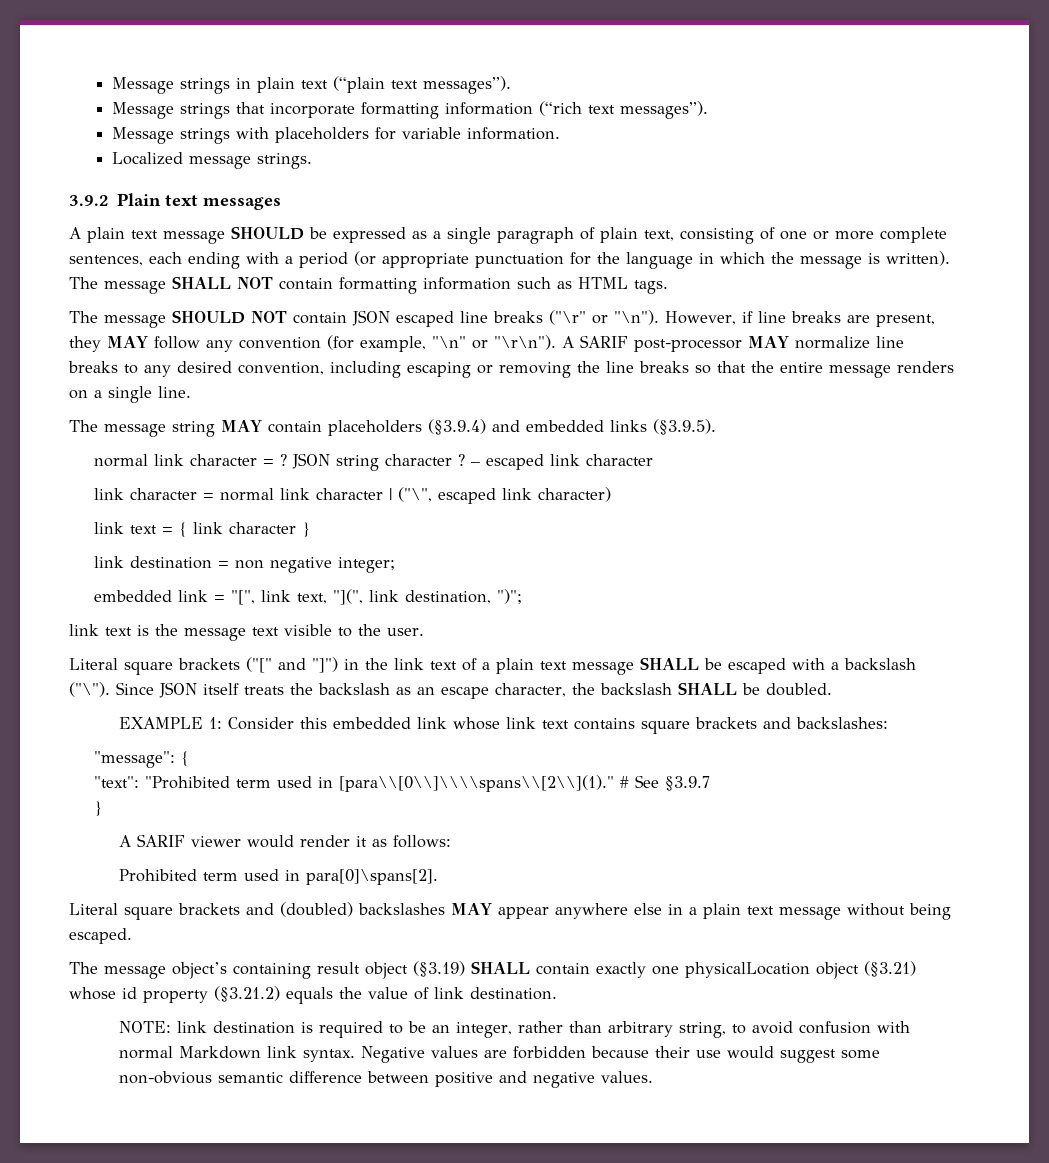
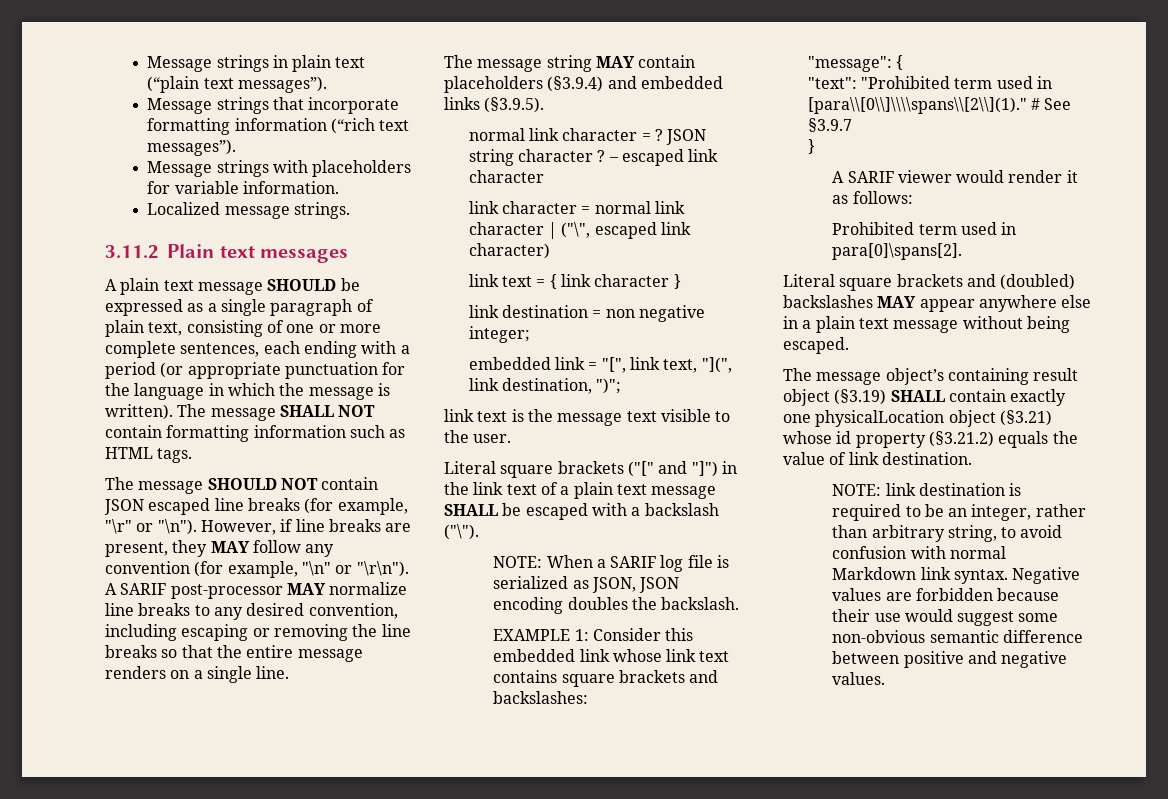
- 3.9.2 Plain text messages
+ 3.11.2 Plain text messages
- The message SHOULD NOT contain JSON escaped line breaks ("\r" or "\n").
+ The message SHOULD NOT contain JSON escaped line breaks (for example, "\r" or "\n").
- Literal square brackets ("[" and "]") in the link text of a plain text message SHALL be escaped with a backslash ("\"). Since JSON itself treats the backslash as an escape character, the backslash SHALL be doubled.
+ Literal square brackets ("[" and "]") in the link text of a plain text message SHALL be escaped with a backslash ("\").
+ NOTE: When a SARIF log file is serialized as JSON, JSON encoding doubles the backslash.

